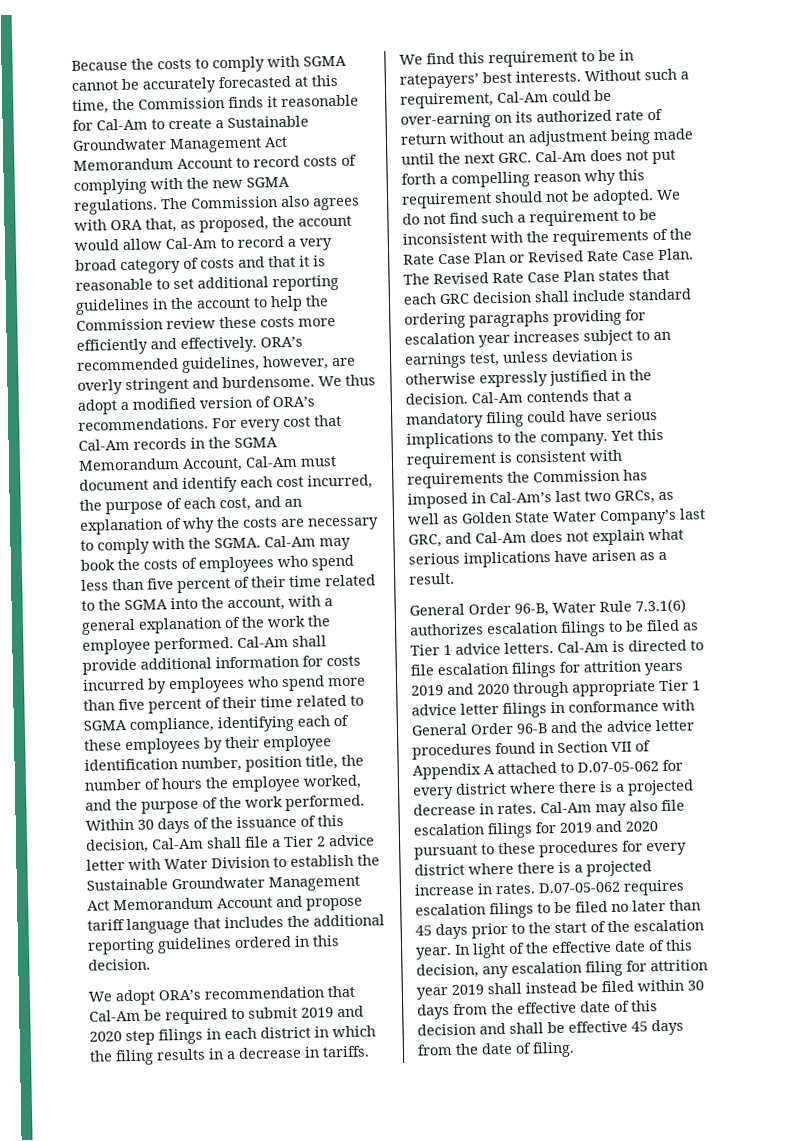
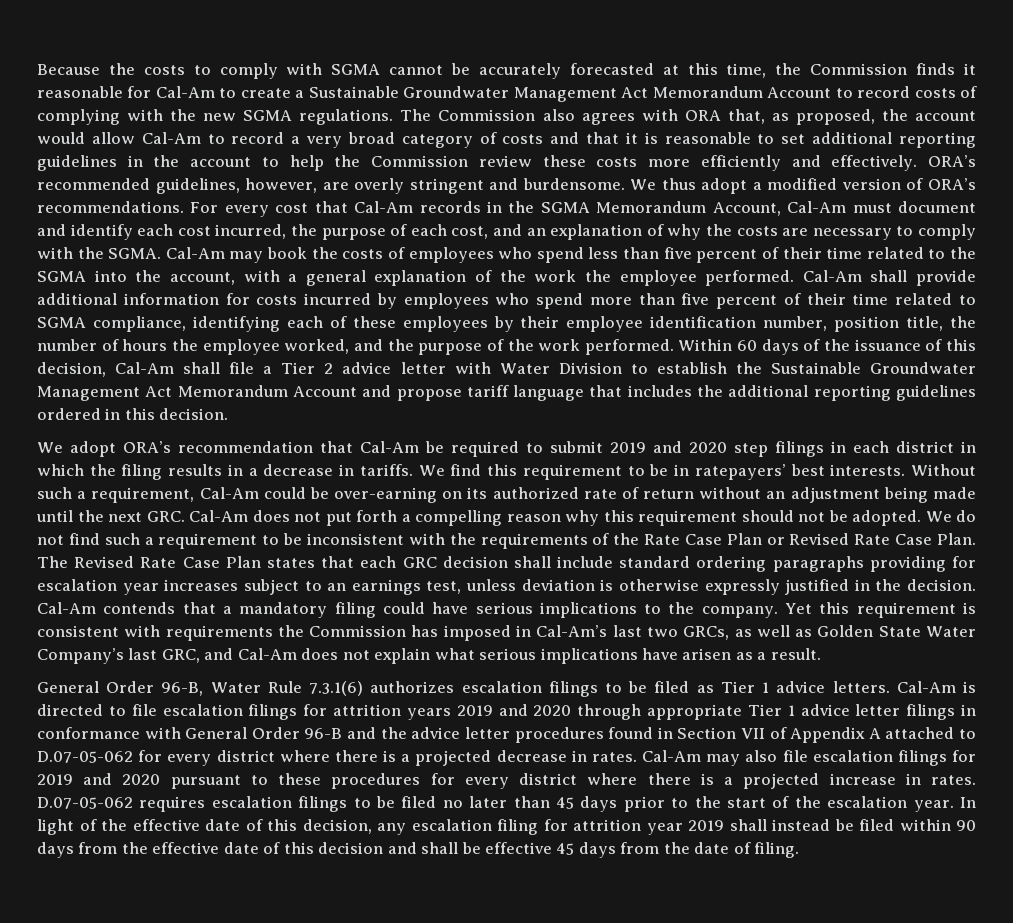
- Within 30 days of the issuance of this decision, Cal-Am shall file a Tier 2 advice letter with Water Division to establish the Sustainable Groundwater Management Act Memorandum Account and propose tariff language that includes the additional reporting guidelines ordered in this decision.
+ Within 60 days of the issuance of this decision, Cal-Am shall file a Tier 2 advice letter with Water Division to establish the Sustainable Groundwater Management Act Memorandum Account and propose tariff language that includes the additional reporting guidelines ordered in this decision.
- In light of the effective date of this decision, any escalation filing for attrition year 2019 shall instead be filed within 30 days from the effective date of this decision and shall be effective 45 days from the date of filing.
+ In light of the effective date of this decision, any escalation filing for attrition year 2019 shall instead be filed within 90 days from the effective date of this decision and shall be effective 45 days from the date of filing.

